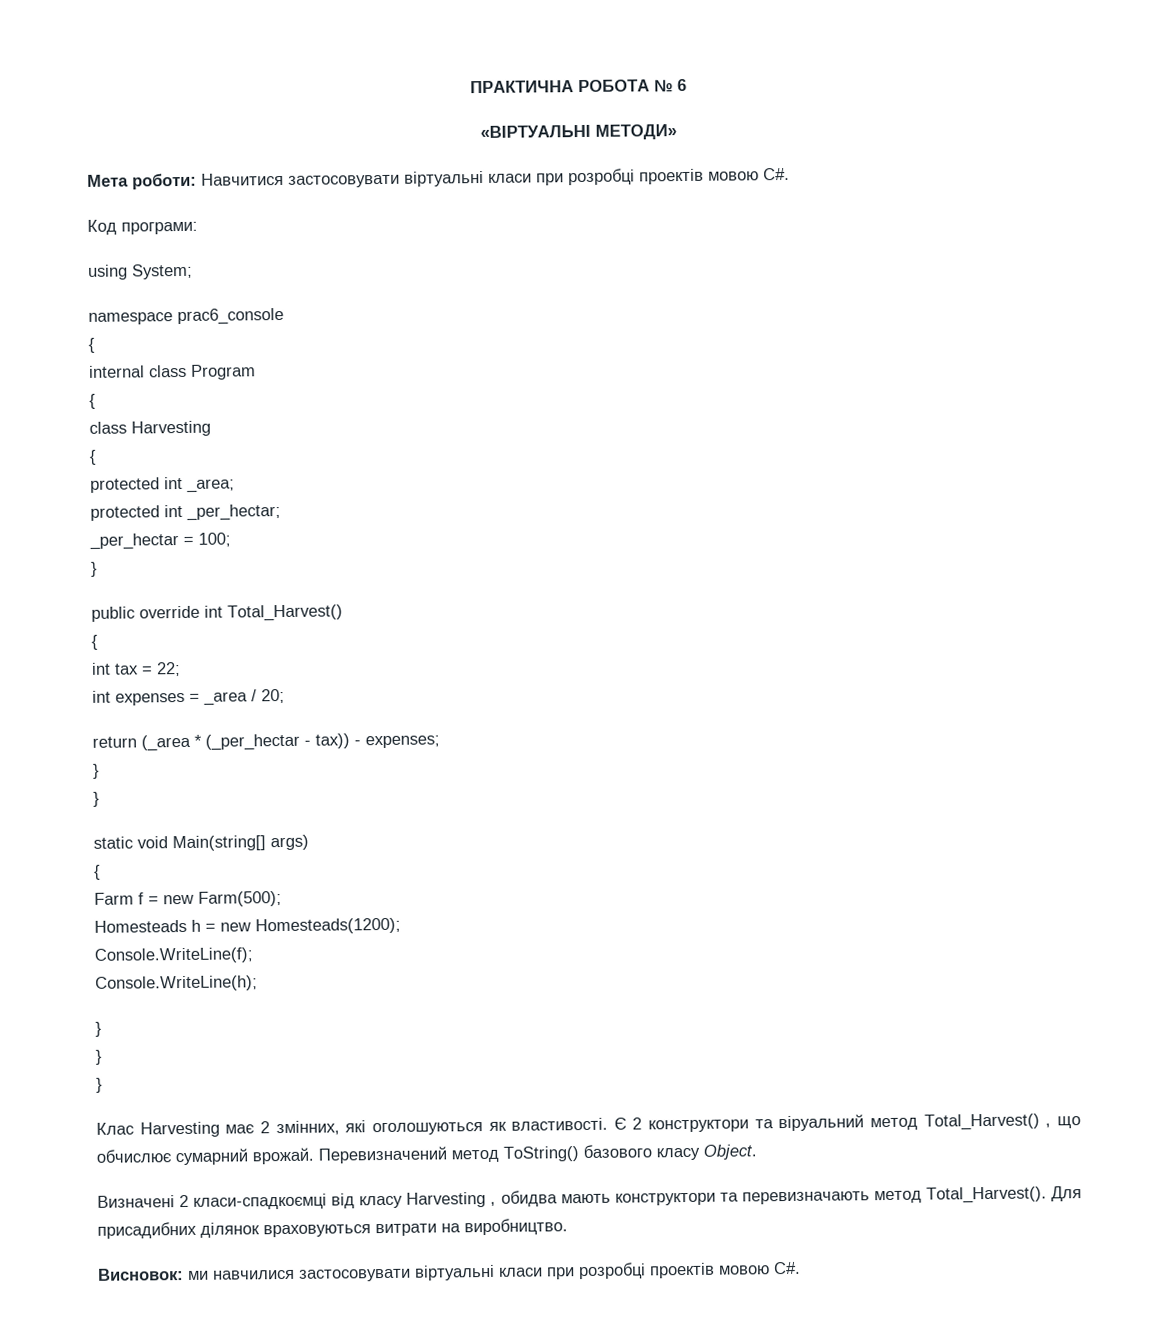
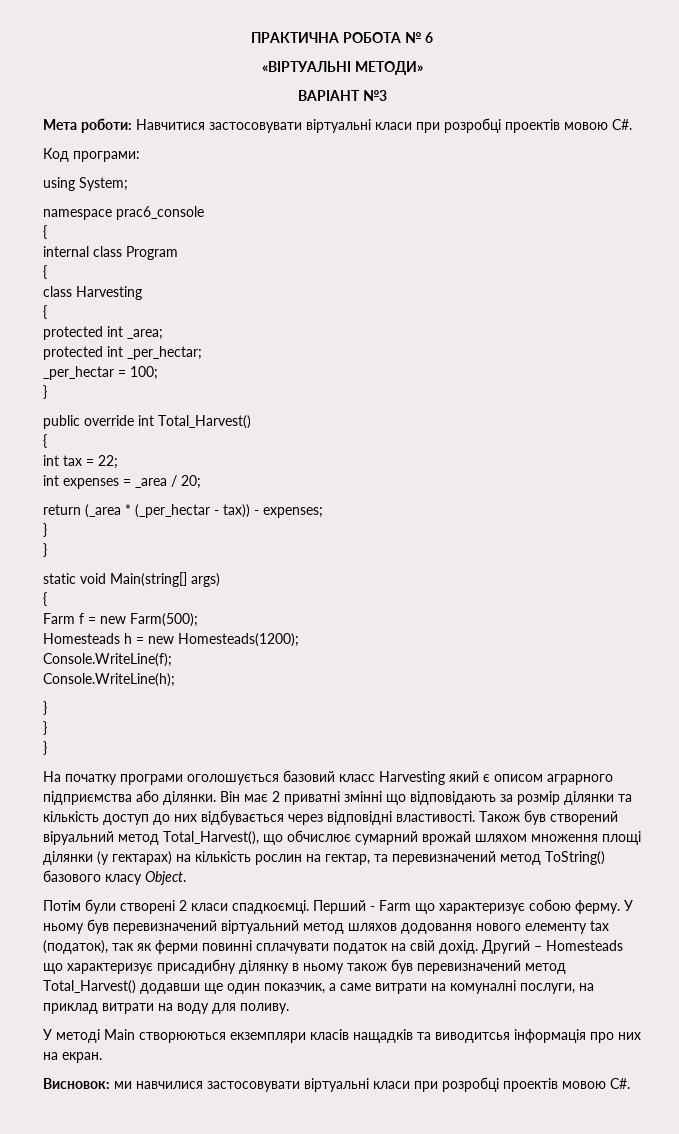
+ ВАРІАНТ №3
- Клас Harvesting має 2 змінних, які оголошуються як властивості. Є 2 конструктори та віруальний метод Total_Harvest() , що обчислює сумарний врожай. Перевизначений метод ToString() базового класу Object.
+ На початку програми оголошується базовий класс Harvesting який є описом аграрного підприємства або ділянки. Він має 2 приватні змінні що відповідають за розмір ділянки та кількість доступ до них відбувається через відповідні властивості. Також був створений віруальний метод Total_Harvest(), що обчислює сумарний врожай шляхом множення площі ділянки (у гектарах) на кількість рослин на гектар, та перевизначений метод ToString() базового класу Object.
- Визначені 2 класи-спадкоємці від класу Harvesting , обидва мають конструктори та перевизначають метод Total_Harvest(). Для присадибних ділянок враховуються витрати на виробництво.
+ Потім були створені 2 класи спадкоємці. Перший - Farm що характеризує собою ферму. У ньому був перевизначений віртуальний метод шляхов додовання нового елементу tax (податок), так як ферми повинні сплачувати податок на свій дохід. Другий – Homesteads що характеризує присадибну ділянку в ньому також був перевизначений метод Total_Harvest() додавши ще один показчик, а саме витрати на комуналні послуги, на приклад витрати на воду для поливу.
+ У методі Main створюються екземпляри класів нащадків та виводитсья інформація про них на екран.

